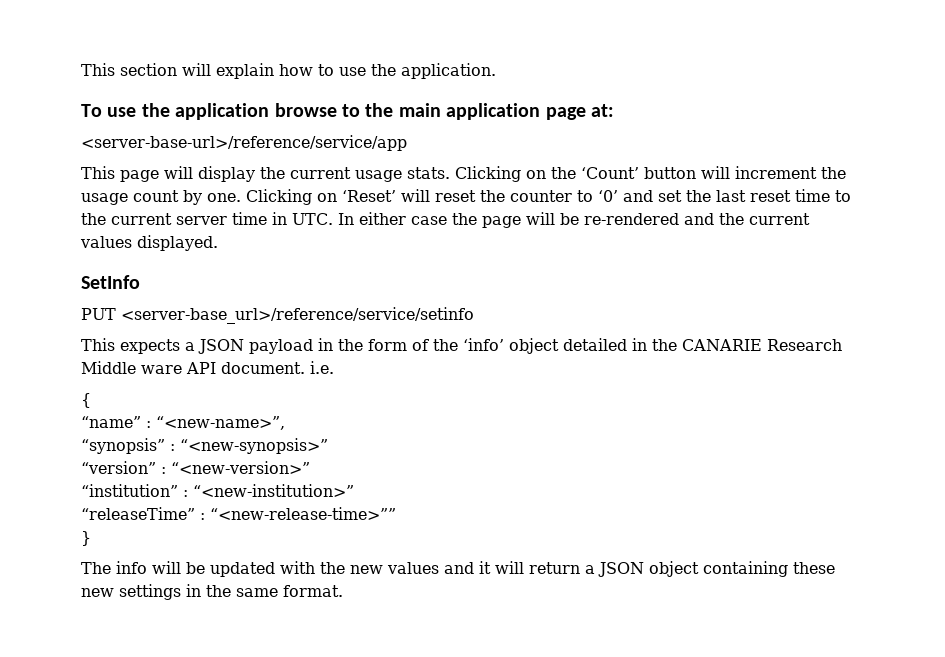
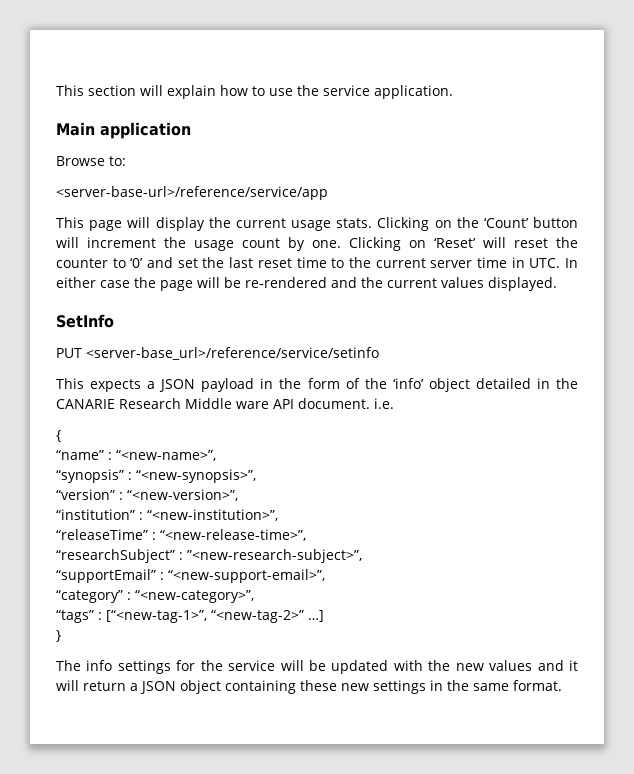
- This section will explain how to use the application.
+ This section will explain how to use the service application.
- To use the application browse to the main application page at:
+ Main application
+ Browse to:
- “synopsis” : “<new-synopsis>”
+ “synopsis” : “<new-synopsis>”,
- “version” : “<new-version>”
+ “version” : “<new-version>”,
- “institution” : “<new-institution>”
+ “institution” : “<new-institution>”,
- “releaseTime” : “<new-release-time>””
+ “releaseTime” : “<new-release-time>”,
+ “researchSubject” : ”<new-research-subject>”,
+ “supportEmail” : “<new-support-email>”,
+ “category” : “<new-category>”,
+ “tags” : [“<new-tag-1>”, “<new-tag-2>” …]
- The info will be updated with the new values and it will return a JSON object containing these new settings in the same format.
+ The info settings for the service will be updated with the new values and it will return a JSON object containing these new settings in the same format.

